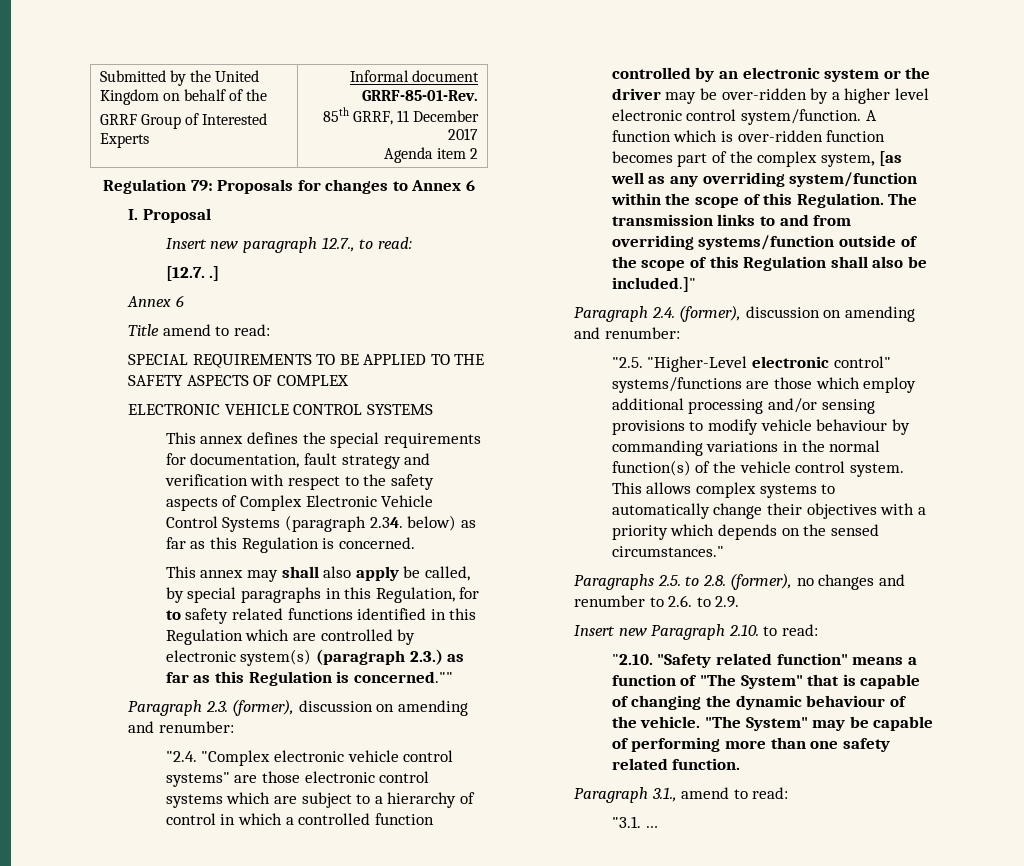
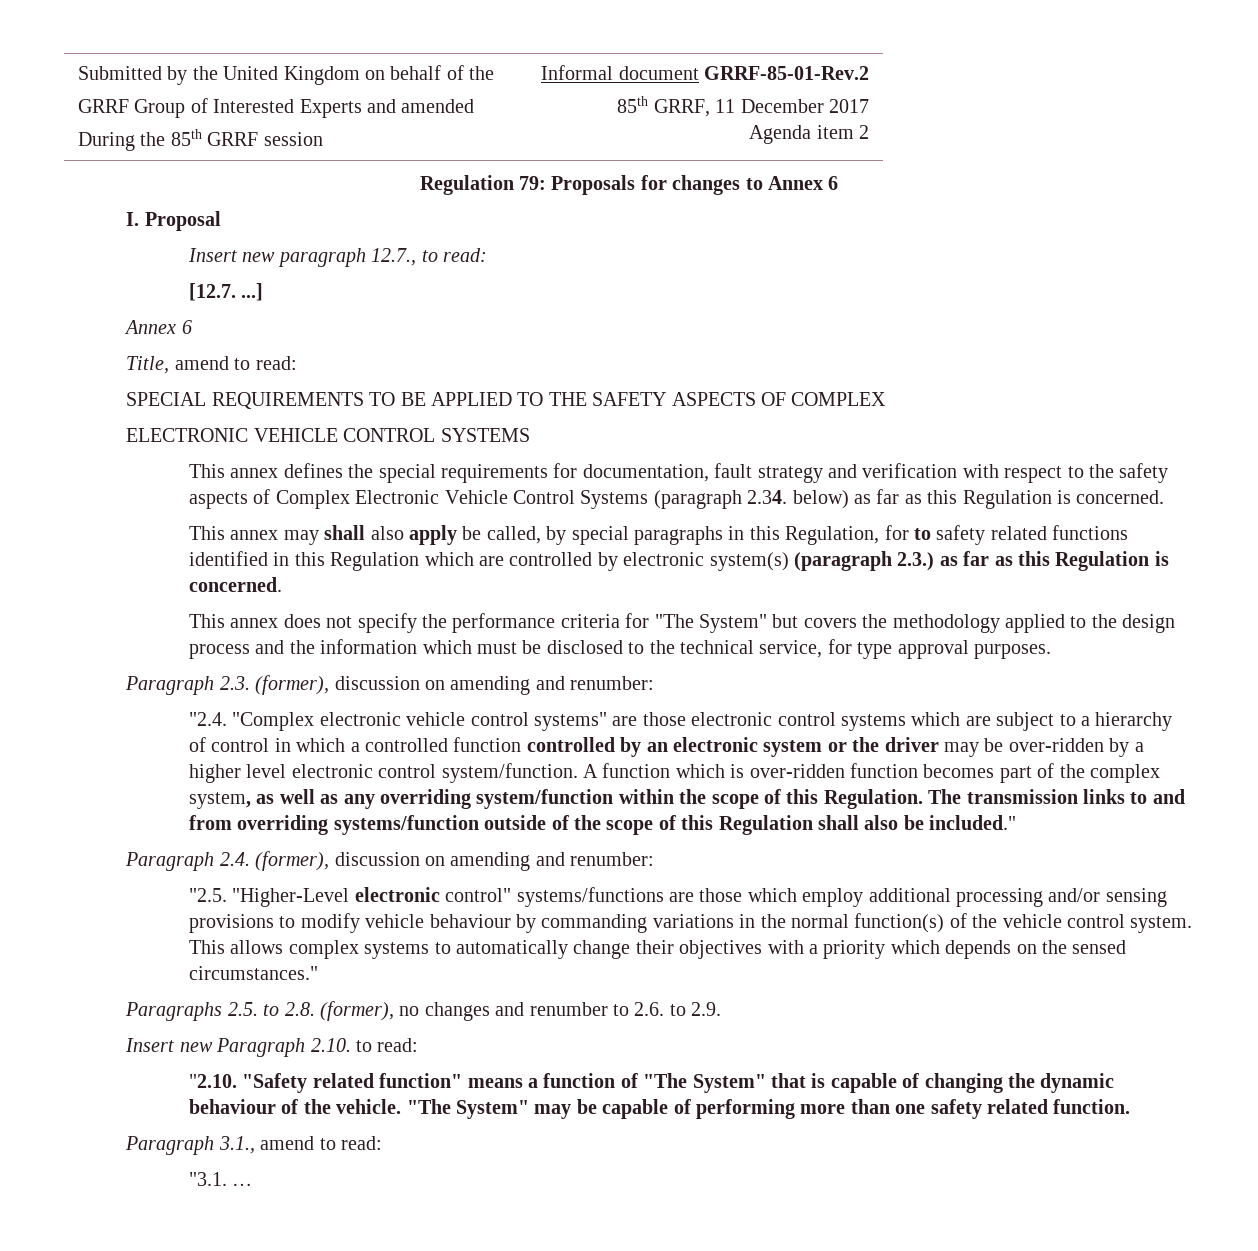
  Submitted by the United Kingdom on behalf of the
- GRRF Group of Interested Experts | Informal document GRRF-85-01-Rev.
+ GRRF Group of Interested Experts and amended
+ During the 85th GRRF session | Informal document GRRF-85-01-Rev.2
- [12.7. .]
+ [12.7. ...]
  Annex 6
- Title amend to read:
+ Title, amend to read:
- This annex may shall also apply be called, by special paragraphs in this Regulation, for to safety related functions identified in this Regulation which are controlled by electronic system(s) (paragraph 2.3.) as far as this Regulation is concerned.""
+ This annex may shall also apply be called, by special paragraphs in this Regulation, for to safety related functions identified in this Regulation which are controlled by electronic system(s) (paragraph 2.3.) as far as this Regulation is concerned.
+ This annex does not specify the performance criteria for "The System" but covers the methodology applied to the design process and the information which must be disclosed to the technical service, for type approval purposes.
- A function which is over-ridden function becomes part of the complex system, [as well as any overriding system/function within the scope of this Regulation.
+ A function which is over-ridden function becomes part of the complex system, as well as any overriding system/function within the scope of this Regulation.
- The transmission links to and from overriding systems/function outside of the scope of this Regulation shall also be included.]"
+ The transmission links to and from overriding systems/function outside of the scope of this Regulation shall also be included."

